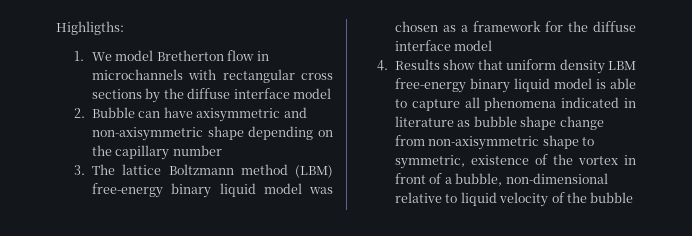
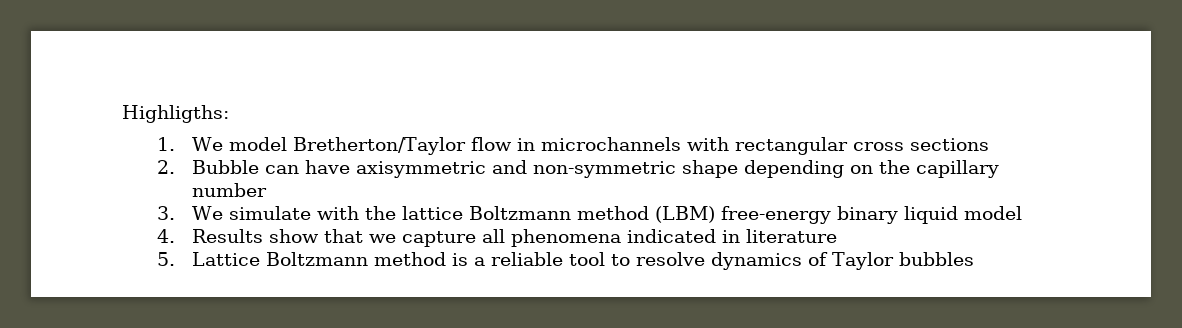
- 1. We model Bretherton flow in microchannels with rectangular cross sections by the diffuse interface model
+ 1. We model Bretherton/Taylor flow in microchannels with rectangular cross sections
- 2. Bubble can have axisymmetric and non-axisymmetric shape depending on the capillary number
+ 2. Bubble can have axisymmetric and non-symmetric shape depending on the capillary number
- 3. The lattice Boltzmann method (LBM) free-energy binary liquid model was chosen as a framework for the diffuse interface model
- 4. Results show that uniform density LBM free-energy binary liquid model is able to capture all phenomena indicated in literature as bubble shape change from non-axisymmetric shape to symmetric, existence of the vortex in front of a bubble, non-dimensional relative to liquid velocity of the bubble
+ 3. We simulate with the lattice Boltzmann method (LBM) free-energy binary liquid model
+ 4. Results show that we capture all phenomena indicated in literature
+ 5. Lattice Boltzmann method is a reliable tool to resolve dynamics of Taylor bubbles

